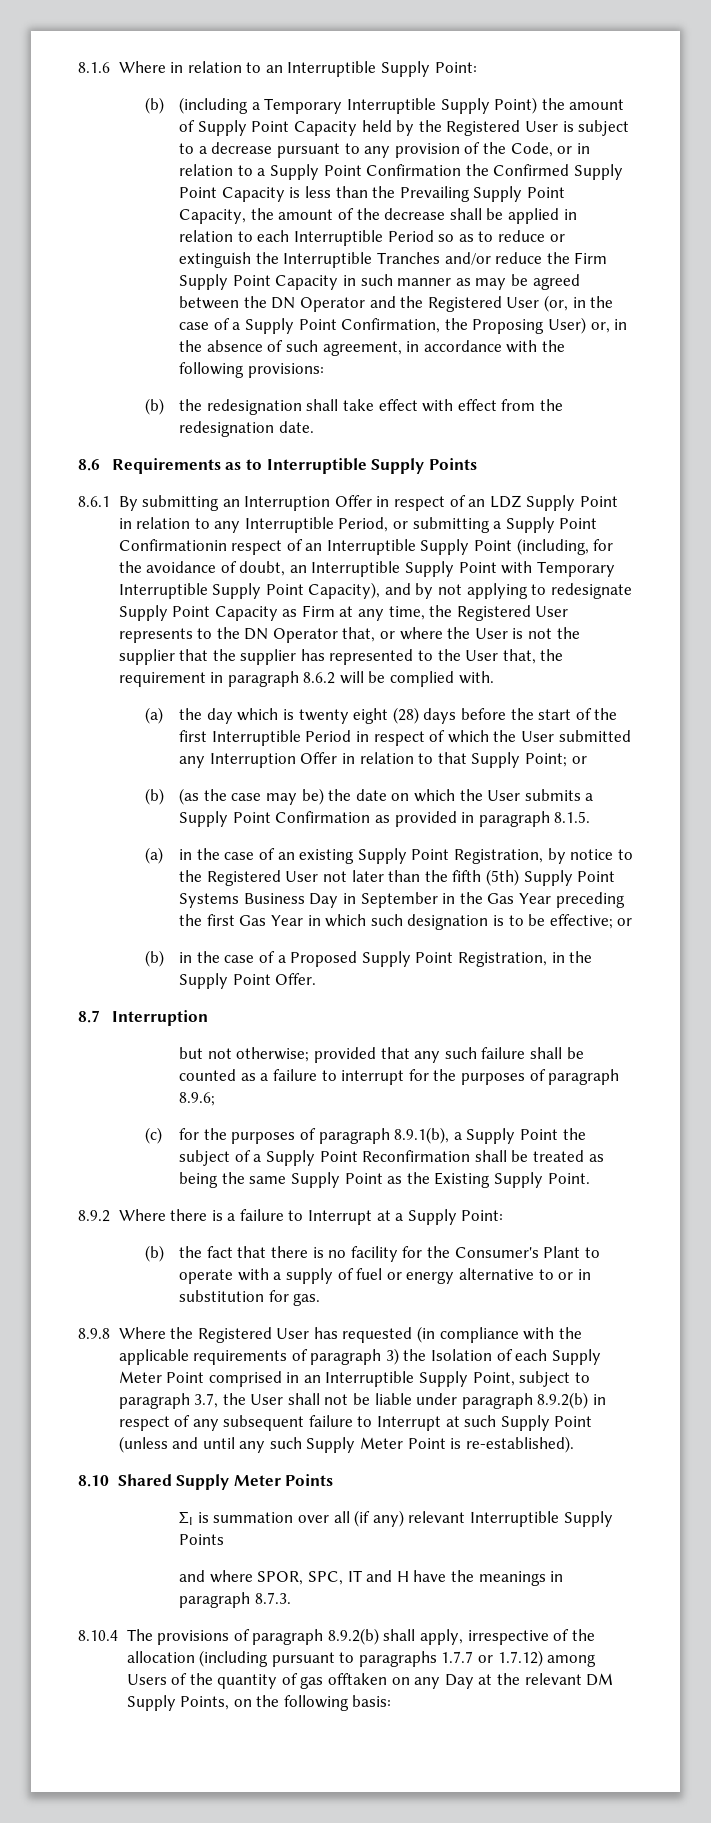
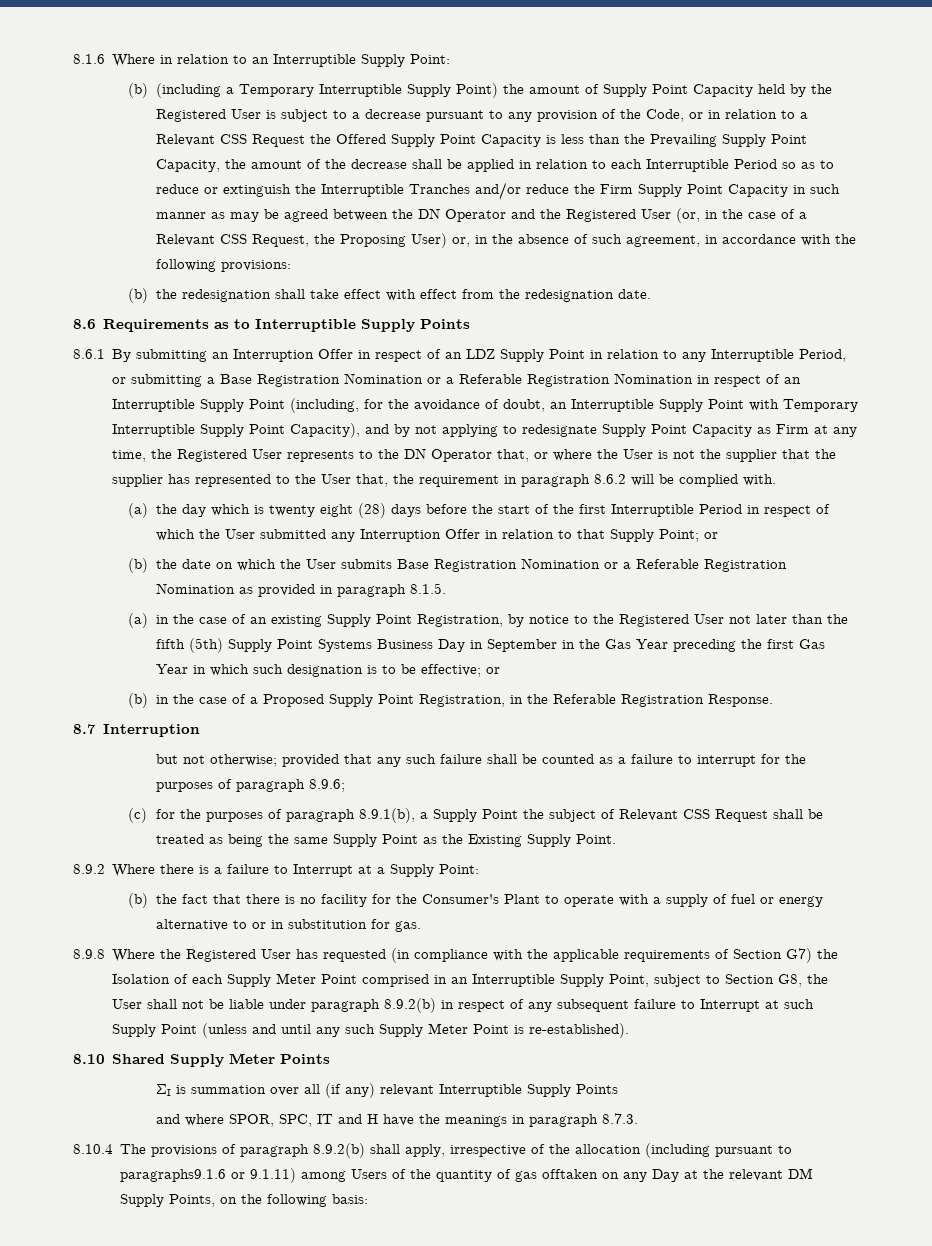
- (b) (including a Temporary Interruptible Supply Point) the amount of Supply Point Capacity held by the Registered User is subject to a decrease pursuant to any provision of the Code, or in relation to a Supply Point Confirmation the Confirmed Supply Point Capacity is less than the Prevailing Supply Point Capacity, the amount of the decrease shall be applied in relation to each Interruptible Period so as to reduce or extinguish the Interruptible Tranches and/or reduce the Firm Supply Point Capacity in such manner as may be agreed between the DN Operator and the Registered User (or, in the case of a Supply Point Confirmation, the Proposing User) or, in the absence of such agreement, in accordance with the following provisions:
+ (b) (including a Temporary Interruptible Supply Point) the amount of Supply Point Capacity held by the Registered User is subject to a decrease pursuant to any provision of the Code, or in relation to a Relevant CSS Request the Offered Supply Point Capacity is less than the Prevailing Supply Point Capacity, the amount of the decrease shall be applied in relation to each Interruptible Period so as to reduce or extinguish the Interruptible Tranches and/or reduce the Firm Supply Point Capacity in such manner as may be agreed between the DN Operator and the Registered User (or, in the case of a Relevant CSS Request, the Proposing User) or, in the absence of such agreement, in accordance with the following provisions:
- 8.6.1 By submitting an Interruption Offer in respect of an LDZ Supply Point in relation to any Interruptible Period, or submitting a Supply Point Confirmationin respect of an Interruptible Supply Point (including, for the avoidance of doubt, an Interruptible Supply Point with Temporary Interruptible Supply Point Capacity), and by not applying to redesignate Supply Point Capacity as Firm at any time, the Registered User represents to the DN Operator that, or where the User is not the supplier that the supplier has represented to the User that, the requirement in paragraph 8.6.2 will be complied with.
+ 8.6.1 By submitting an Interruption Offer in respect of an LDZ Supply Point in relation to any Interruptible Period, or submitting a Base Registration Nomination or a Referable Registration Nomination in respect of an Interruptible Supply Point (including, for the avoidance of doubt, an Interruptible Supply Point with Temporary Interruptible Supply Point Capacity), and by not applying to redesignate Supply Point Capacity as Firm at any time, the Registered User represents to the DN Operator that, or where the User is not the supplier that the supplier has represented to the User that, the requirement in paragraph 8.6.2 will be complied with.
- (b) (as the case may be) the date on which the User submits a Supply Point Confirmation as provided in paragraph 8.1.5.
+ (b) the date on which the User submits Base Registration Nomination or a Referable Registration Nomination as provided in paragraph 8.1.5.
- (b) in the case of a Proposed Supply Point Registration, in the Supply Point Offer.
+ (b) in the case of a Proposed Supply Point Registration, in the Referable Registration Response.
- (c) for the purposes of paragraph 8.9.1(b), a Supply Point the subject of a Supply Point Reconfirmation shall be treated as being the same Supply Point as the Existing Supply Point.
+ (c) for the purposes of paragraph 8.9.1(b), a Supply Point the subject of Relevant CSS Request shall be treated as being the same Supply Point as the Existing Supply Point.
- 8.9.8 Where the Registered User has requested (in compliance with the applicable requirements of paragraph 3) the Isolation of each Supply Meter Point comprised in an Interruptible Supply Point, subject to paragraph 3.7, the User shall not be liable under paragraph 8.9.2(b) in respect of any subsequent failure to Interrupt at such Supply Point (unless and until any such Supply Meter Point is re-established).
+ 8.9.8 Where the Registered User has requested (in compliance with the applicable requirements of Section G7) the Isolation of each Supply Meter Point comprised in an Interruptible Supply Point, subject to Section G8, the User shall not be liable under paragraph 8.9.2(b) in respect of any subsequent failure to Interrupt at such Supply Point (unless and until any such Supply Meter Point is re-established).
- 8.10.4 The provisions of paragraph 8.9.2(b) shall apply, irrespective of the allocation (including pursuant to paragraphs 1.7.7 or 1.7.12) among Users of the quantity of gas offtaken on any Day at the relevant DM Supply Points, on the following basis:
+ 8.10.4 The provisions of paragraph 8.9.2(b) shall apply, irrespective of the allocation (including pursuant to paragraphs9.1.6 or 9.1.11) among Users of the quantity of gas offtaken on any Day at the relevant DM Supply Points, on the following basis:

